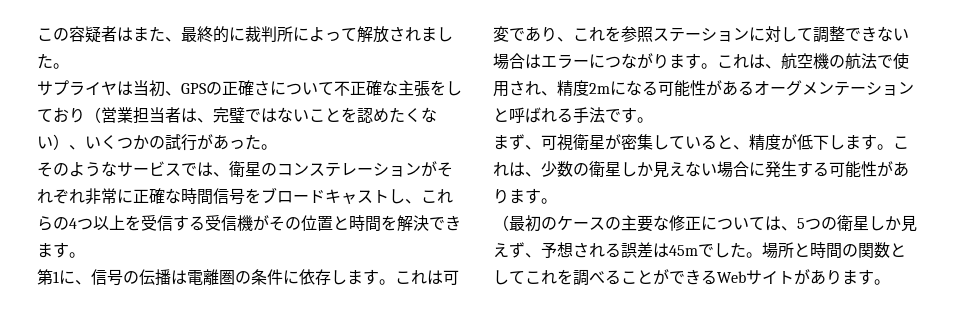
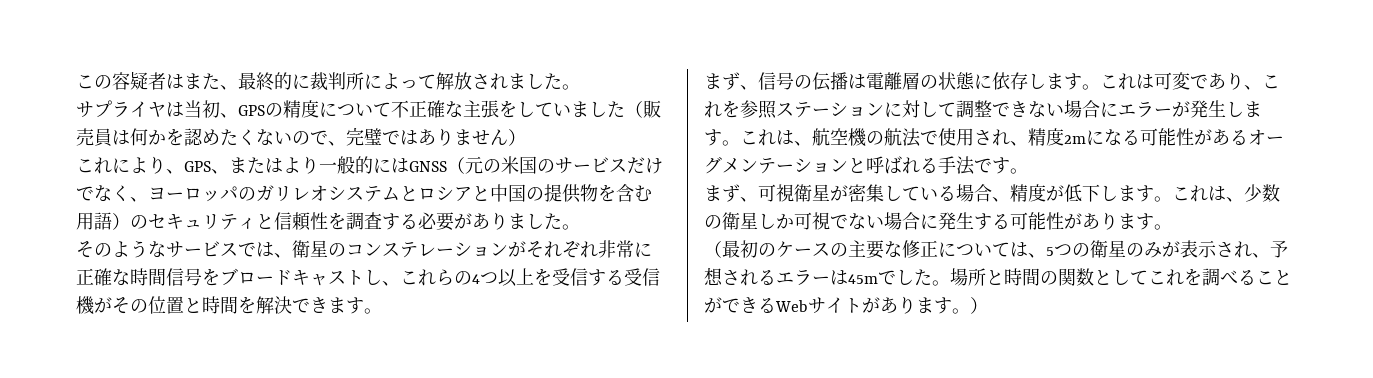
- サプライヤは当初、GPSの正確さについて不正確な主張をしており（営業担当者は、完璧ではないことを認めたくない）、いくつかの試行があった。
+ サプライヤは当初、GPSの精度について不正確な主張をしていました（販売員は何かを認めたくないので、完璧ではありません）
+ これにより、GPS、またはより一般的にはGNSS（元の米国のサービスだけでなく、ヨーロッパのガリレオシステムとロシアと中国の提供物を含む用語）のセキュリティと信頼性を調査する必要がありました。
- 第1に、信号の伝播は電離圏の条件に依存します。
+ まず、信号の伝播は電離層の状態に依存します。
- これは可変であり、これを参照ステーションに対して調整できない場合はエラーにつながります。
+ これは可変であり、これを参照ステーションに対して調整できない場合にエラーが発生します。
- まず、可視衛星が密集していると、精度が低下します。
+ まず、可視衛星が密集している場合、精度が低下します。
- これは、少数の衛星しか見えない場合に発生する可能性があります。
+ これは、少数の衛星しか可視でない場合に発生する可能性があります。
- （最初のケースの主要な修正については、5つの衛星しか見えず、予想される誤差は45mでした。
+ （最初のケースの主要な修正については、5つの衛星のみが表示され、予想されるエラーは45mでした。
- 場所と時間の関数としてこれを調べることができるWebサイトがあります。
+ 場所と時間の関数としてこれを調べることができるWebサイトがあります。）

